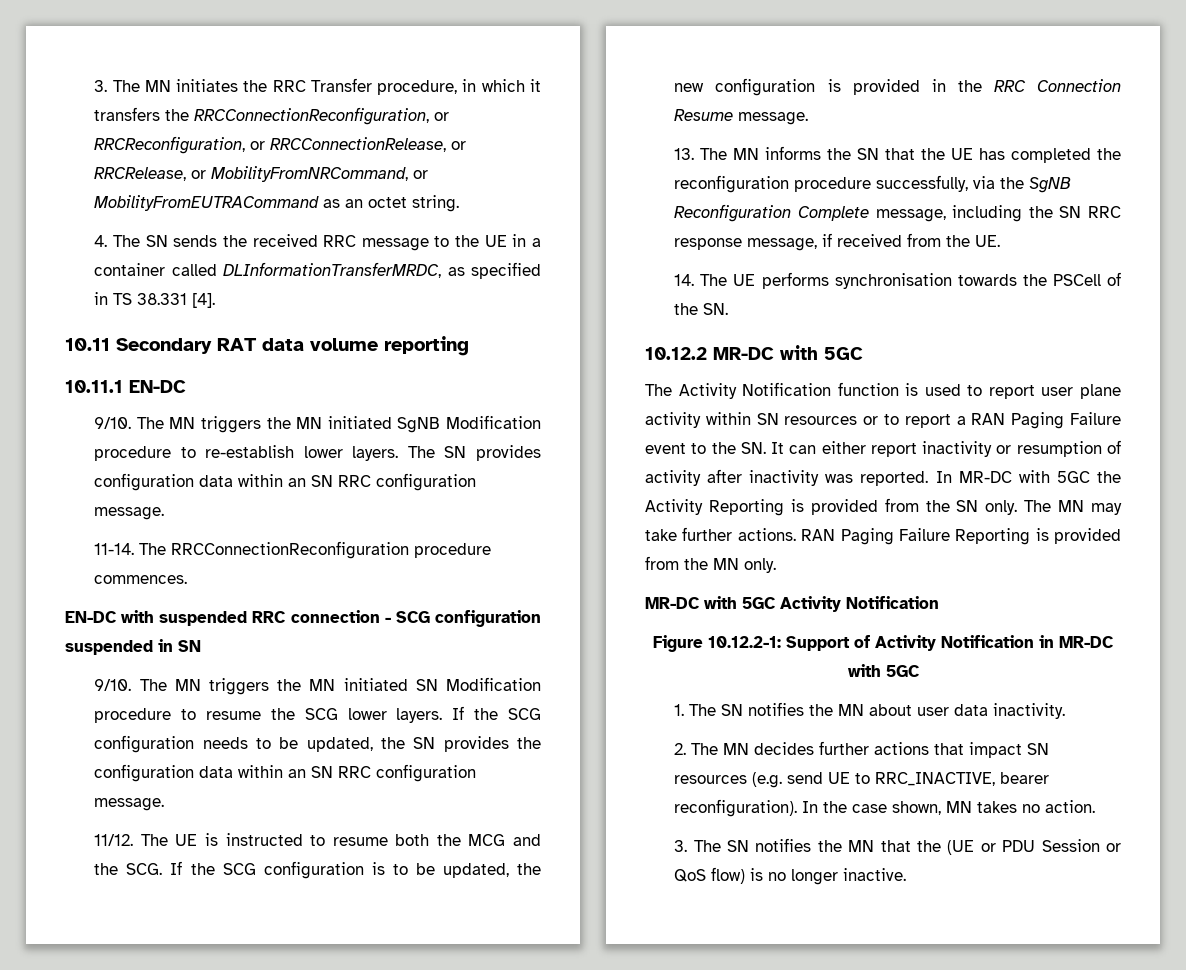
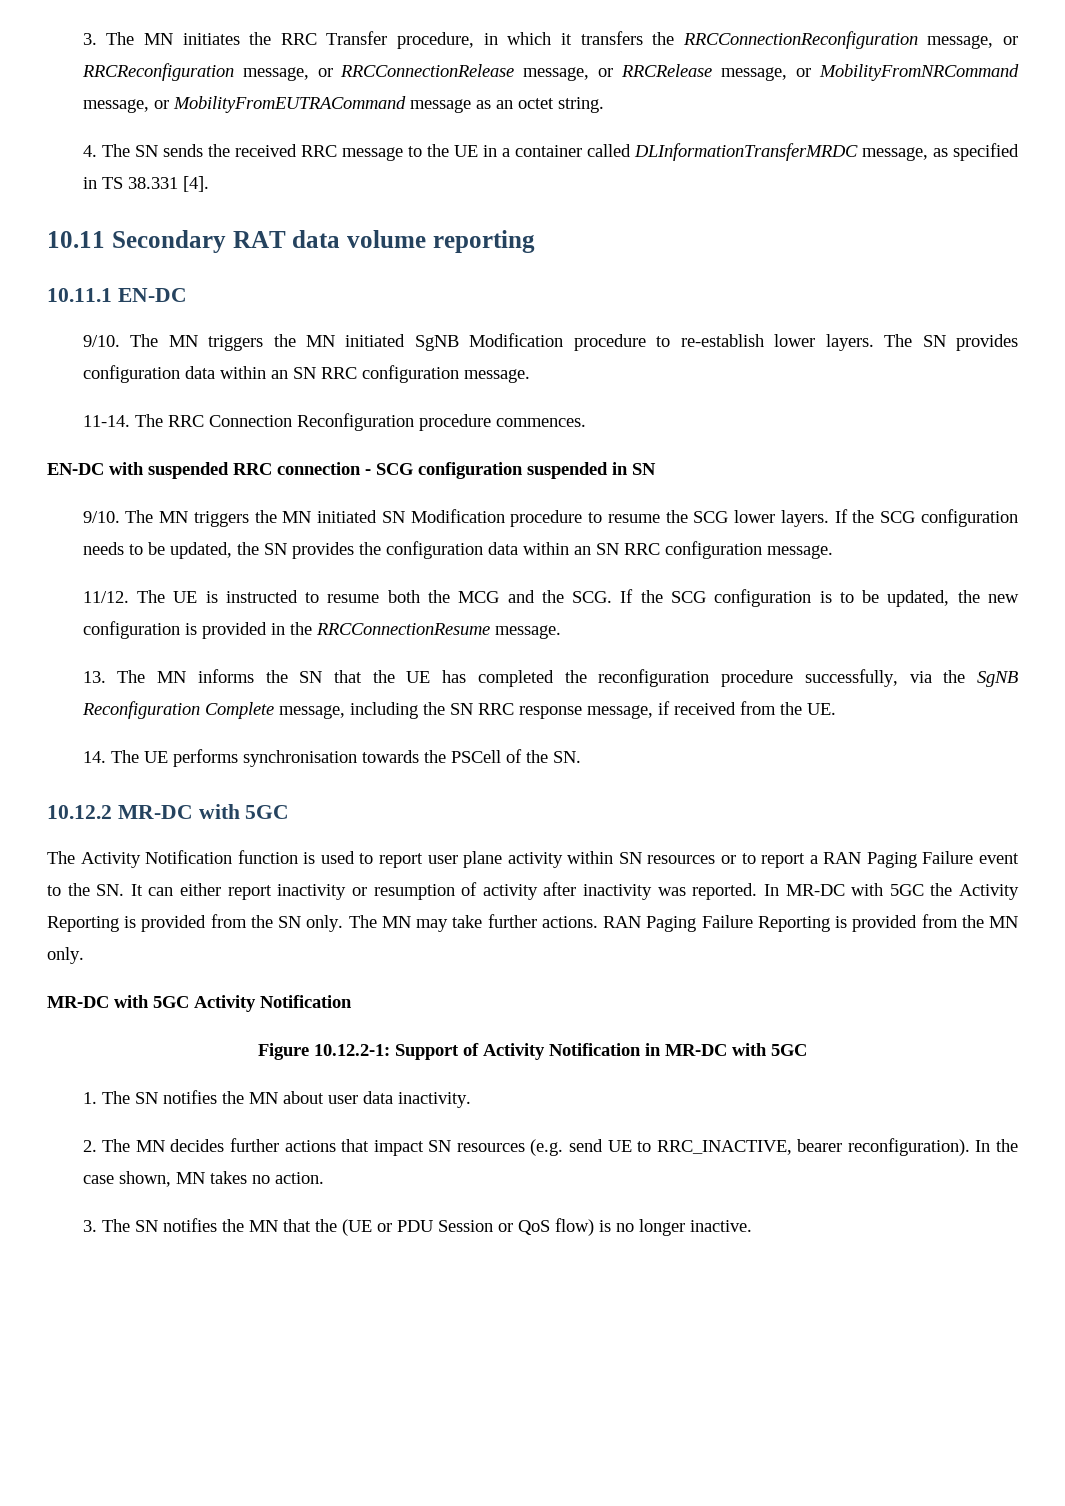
- 3. The MN initiates the RRC Transfer procedure, in which it transfers the RRCConnectionReconfiguration, or RRCReconfiguration, or RRCConnectionRelease, or RRCRelease, or MobilityFromNRCommand, or MobilityFromEUTRACommand as an octet string.
+ 3. The MN initiates the RRC Transfer procedure, in which it transfers the RRCConnectionReconfiguration message, or RRCReconfiguration message, or RRCConnectionRelease message, or RRCRelease message, or MobilityFromNRCommand message, or MobilityFromEUTRACommand message as an octet string.
- 4. The SN sends the received RRC message to the UE in a container called DLInformationTransferMRDC, as specified in TS 38.331 [4].
+ 4. The SN sends the received RRC message to the UE in a container called DLInformationTransferMRDC message, as specified in TS 38.331 [4].
- The RRCConnectionReconfiguration procedure commences.
+ The RRC Connection Reconfiguration procedure commences.
- The UE is instructed to resume both the MCG and the SCG. If the SCG configuration is to be updated, the new configuration is provided in the RRC Connection Resume message.
+ The UE is instructed to resume both the MCG and the SCG. If the SCG configuration is to be updated, the new configuration is provided in the RRCConnectionResume message.

